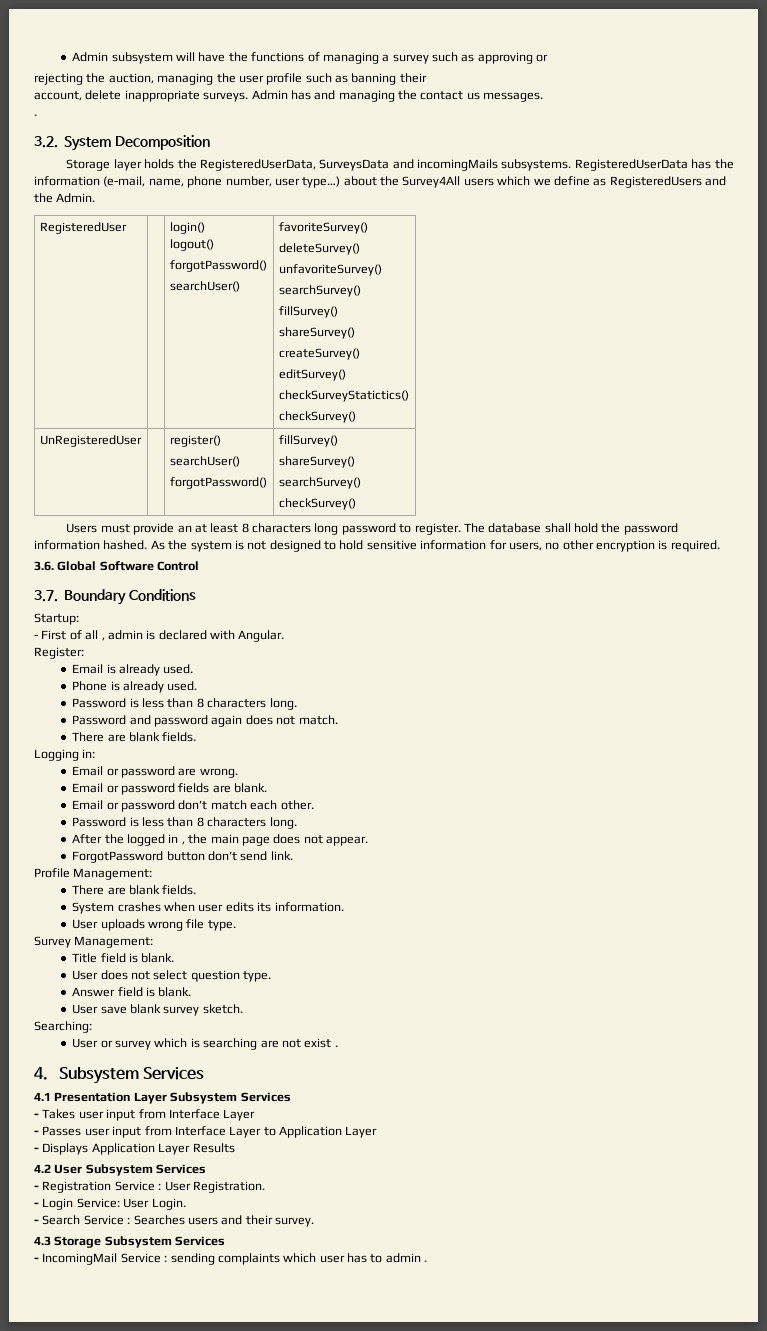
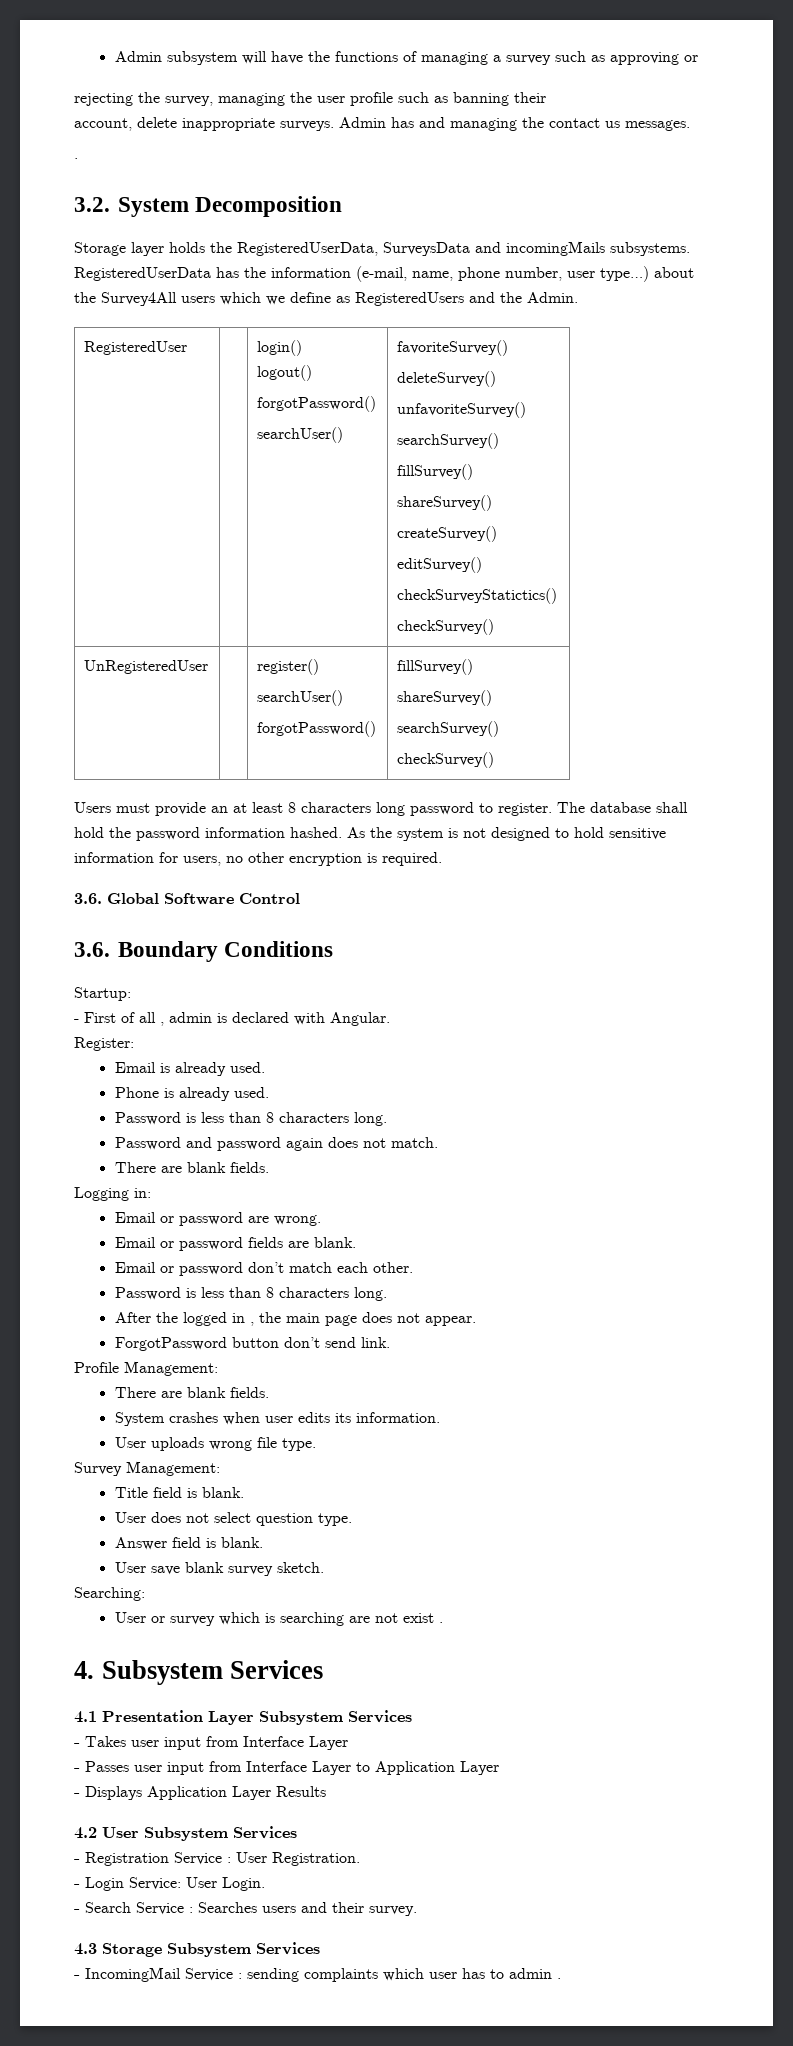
- rejecting the auction, managing the user profile such as banning their
+ rejecting the survey, managing the user profile such as banning their
- 3.7. Boundary Conditions
+ 3.6. Boundary Conditions

